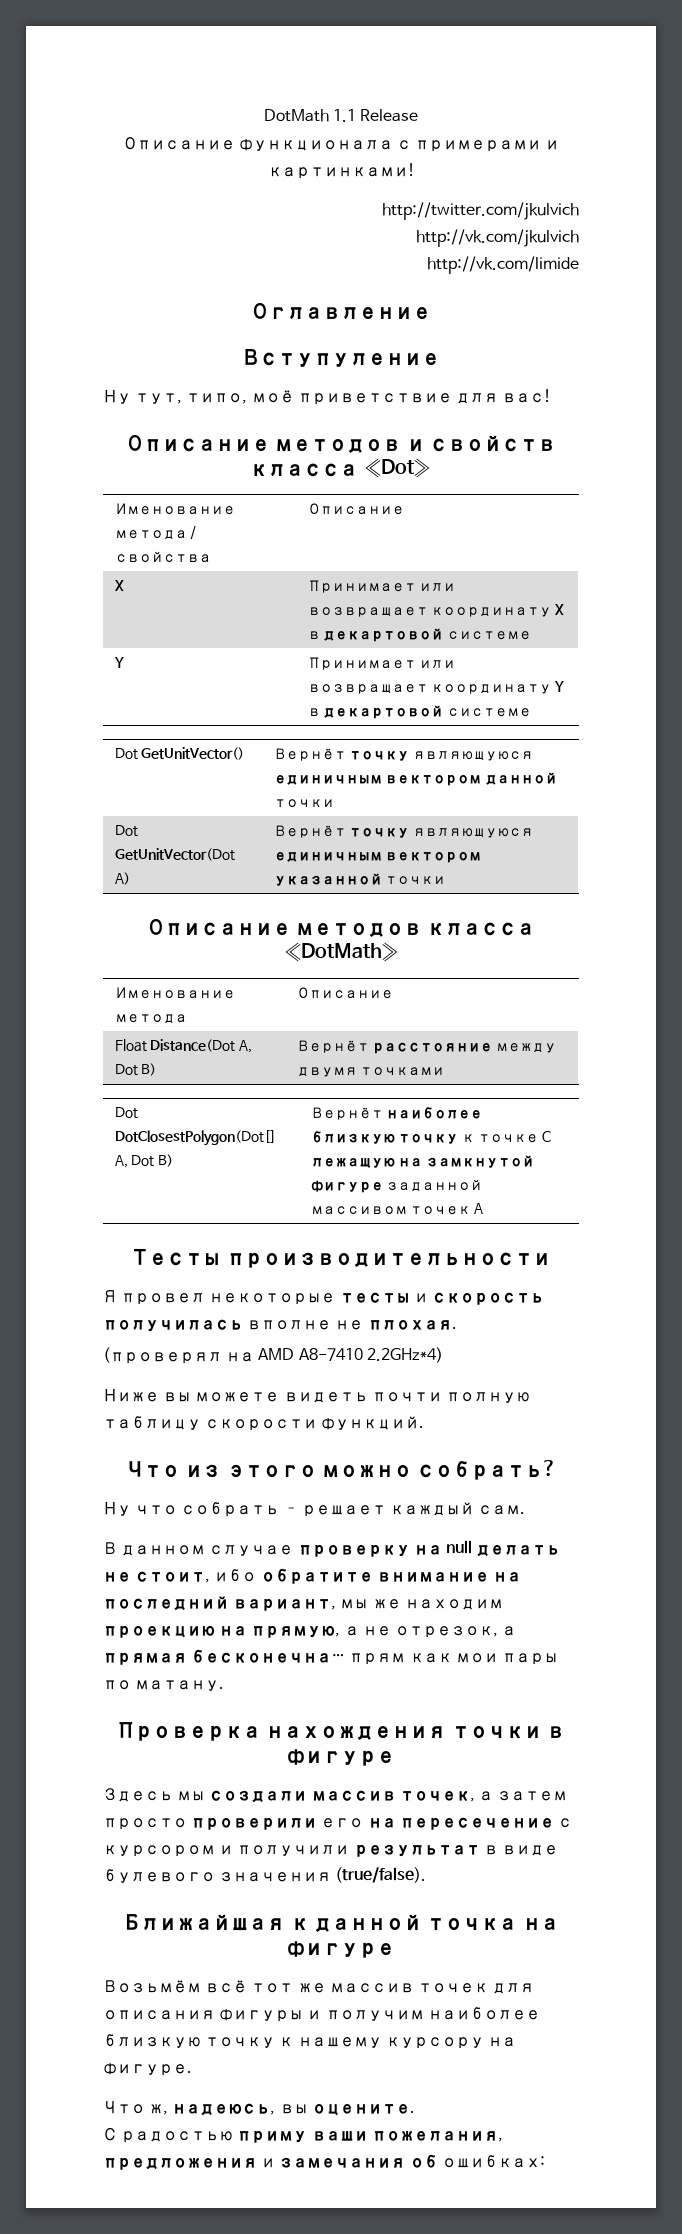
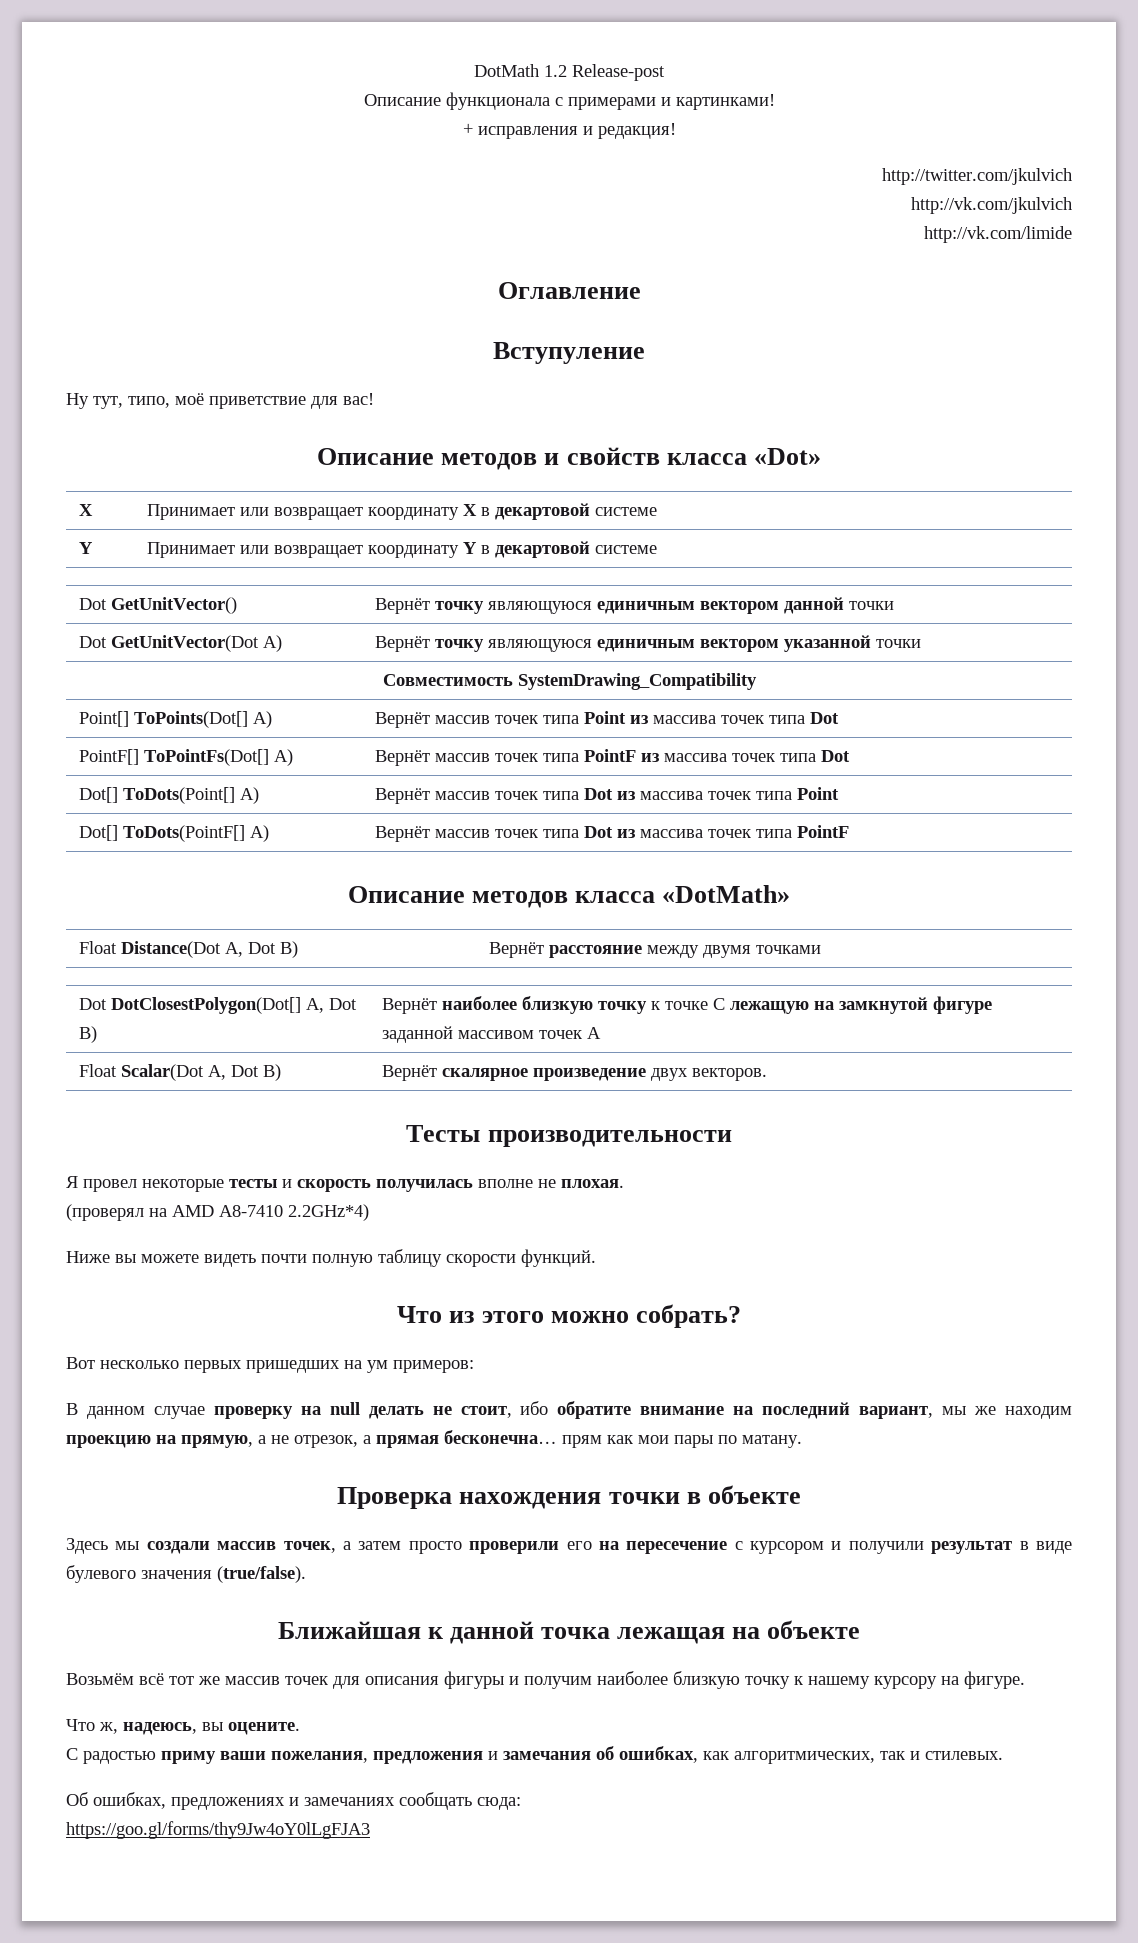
- DotMath 1.1 Release
+ DotMath 1.2 Release-post
+ + исправления и редакция!
- Именование метода / свойства | Описание
+ Совместимость SystemDrawing_Compatibility
+ Point[] ToPoints(Dot[] A) | Вернёт массив точек типа Point из массива точек типа Dot
+ PointF[] ToPointFs(Dot[] A) | Вернёт массив точек типа PointF из массива точек типа Dot
+ Dot[] ToDots(Point[] A) | Вернёт массив точек типа Dot из массива точек типа Point
+ Dot[] ToDots(PointF[] A) | Вернёт массив точек типа Dot из массива точек типа PointF
- Именование метода | Описание
+ Float Scalar(Dot A, Dot B) | Вернёт скалярное произведение двух векторов.
- Ну что собрать – решает каждый сам.
+ Вот несколько первых пришедших на ум примеров:
- Проверка нахождения точки в фигуре
+ Проверка нахождения точки в объекте
- Ближайшая к данной точка на фигуре
+ Ближайшая к данной точка лежащая на объекте
- С радостью приму ваши пожелания, предложения и замечания об ошибках:
+ С радостью приму ваши пожелания, предложения и замечания об ошибках, как алгоритмических, так и стилевых.
+ Об ошибках, предложениях и замечаниях сообщать сюда:
+ https://goo.gl/forms/thy9Jw4oY0lLgFJA3

